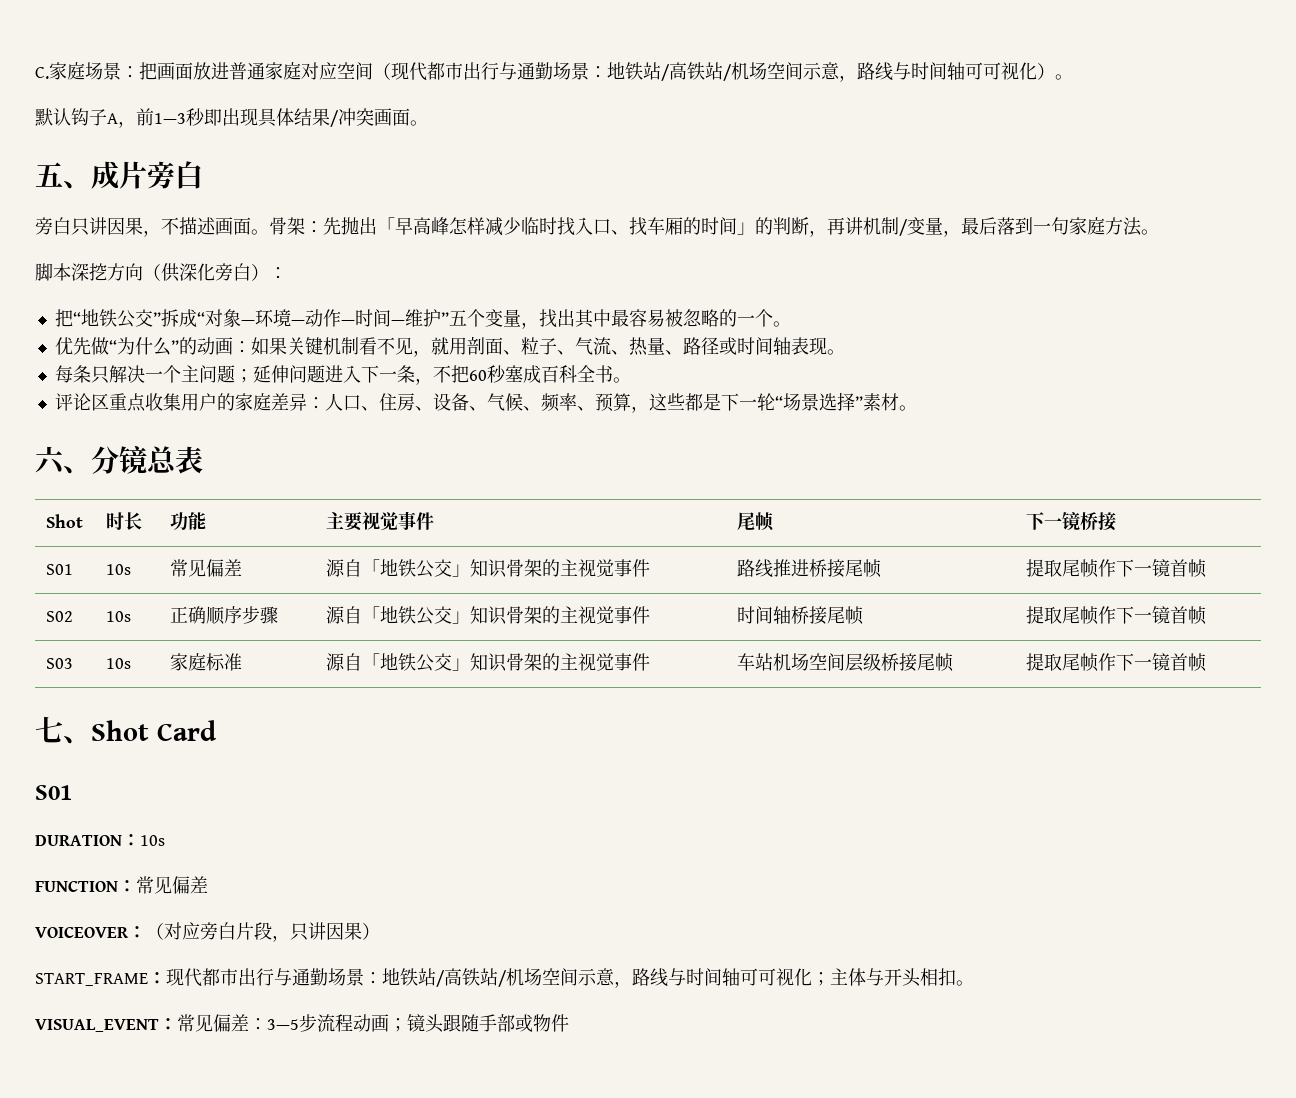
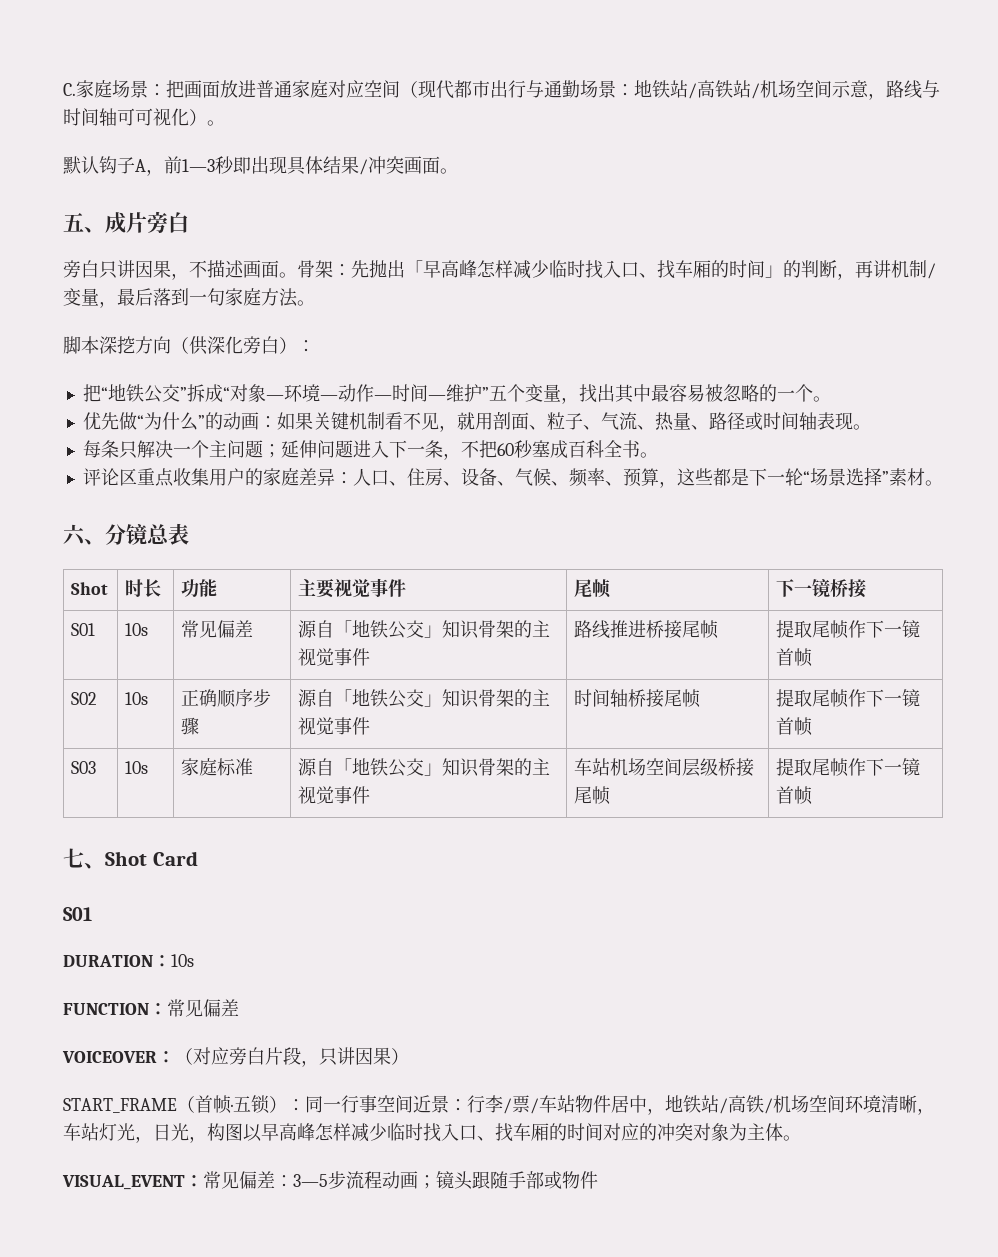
- START_FRAME：现代都市出行与通勤场景：地铁站/高铁站/机场空间示意，路线与时间轴可可视化；主体与开头相扣。
+ START_FRAME（首帧·五锁）：同一行事空间近景：行李/票/车站物件居中，地铁站/高铁/机场空间环境清晰，车站灯光，日光，构图以早高峰怎样减少临时找入口、找车厢的时间对应的冲突对象为主体。

